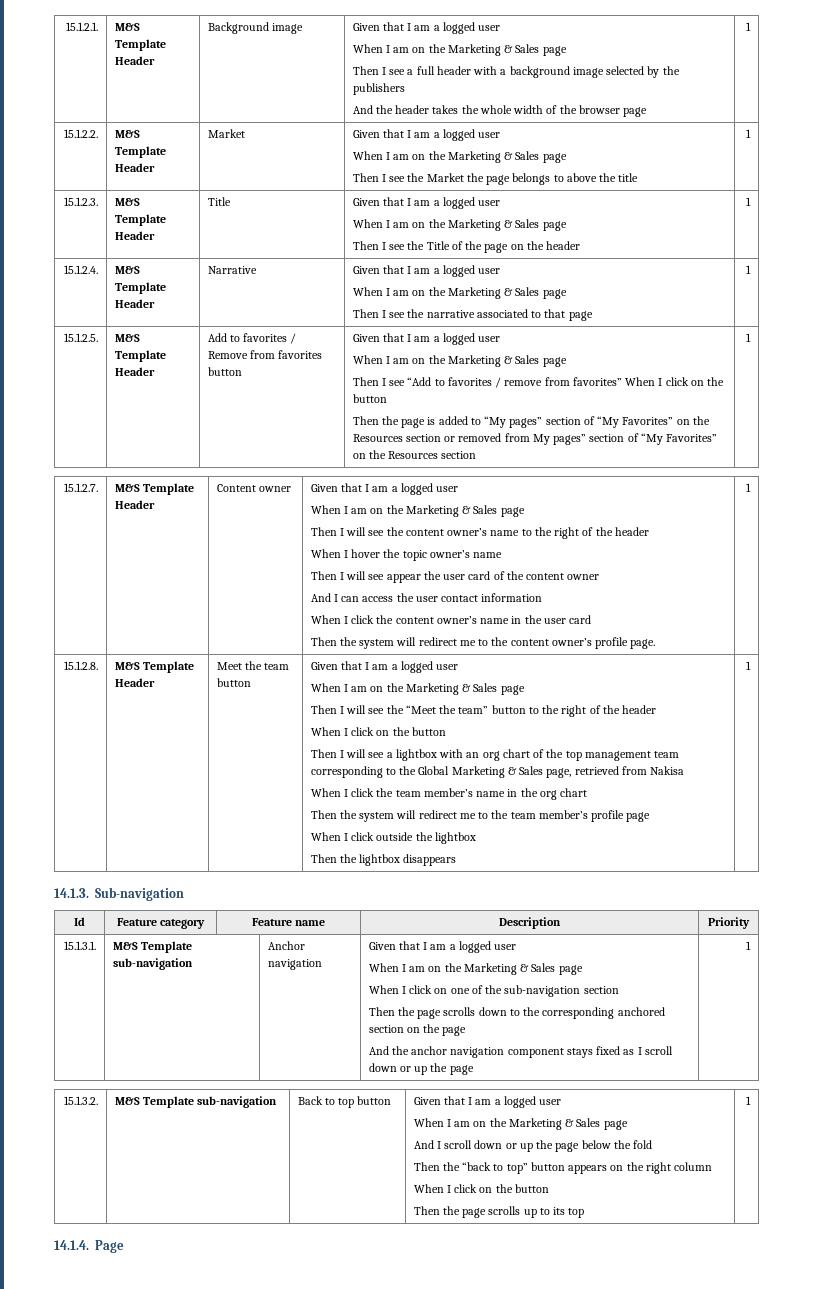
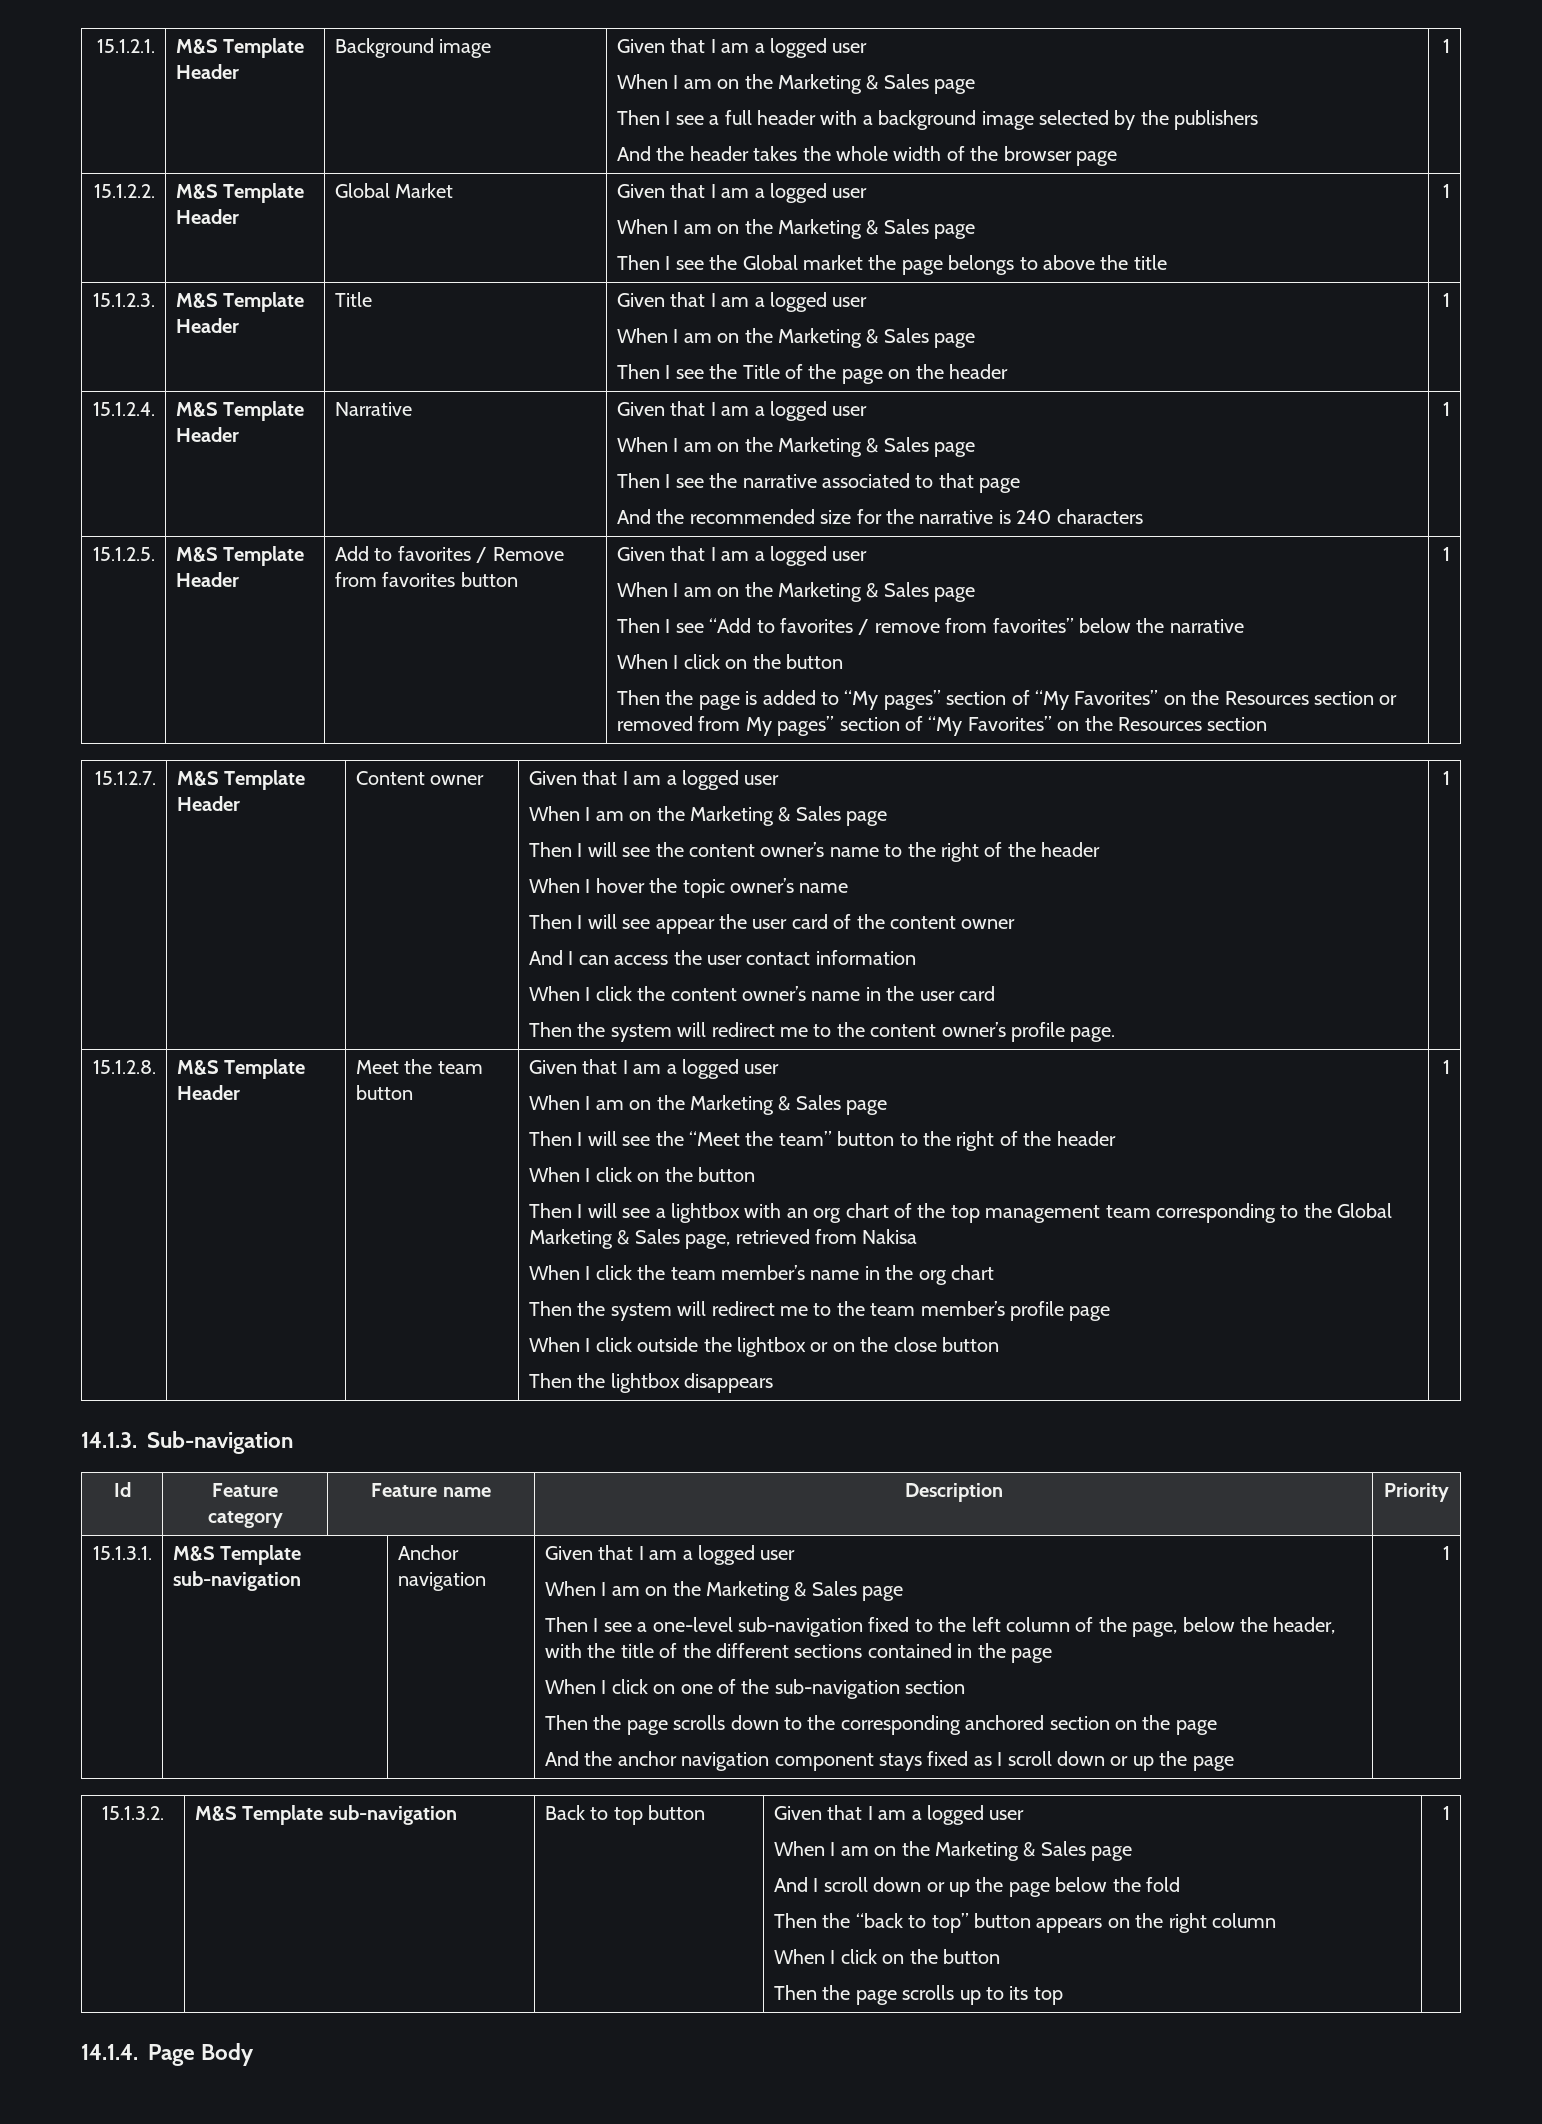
- 15.1.2.2. | M&S Template Header | Market | Given that I am a logged user
+ 15.1.2.2. | M&S Template Header | Global Market | Given that I am a logged user
  When I am on the Marketing & Sales page
- Then I see the Market the page belongs to above the title | 1
+ Then I see the Global market the page belongs to above the title | 1
+ And the recommended size for the narrative is 240 characters
- Then I see “Add to favorites / remove from favorites” When I click on the button
+ Then I see “Add to favorites / remove from favorites” below the narrative
+ When I click on the button
- When I click outside the lightbox
+ When I click outside the lightbox or on the close button
+ Then I see a one-level sub-navigation fixed to the left column of the page, below the header, with the title of the different sections contained in the page
- 14.1.4. Page
+ 14.1.4. Page Body

